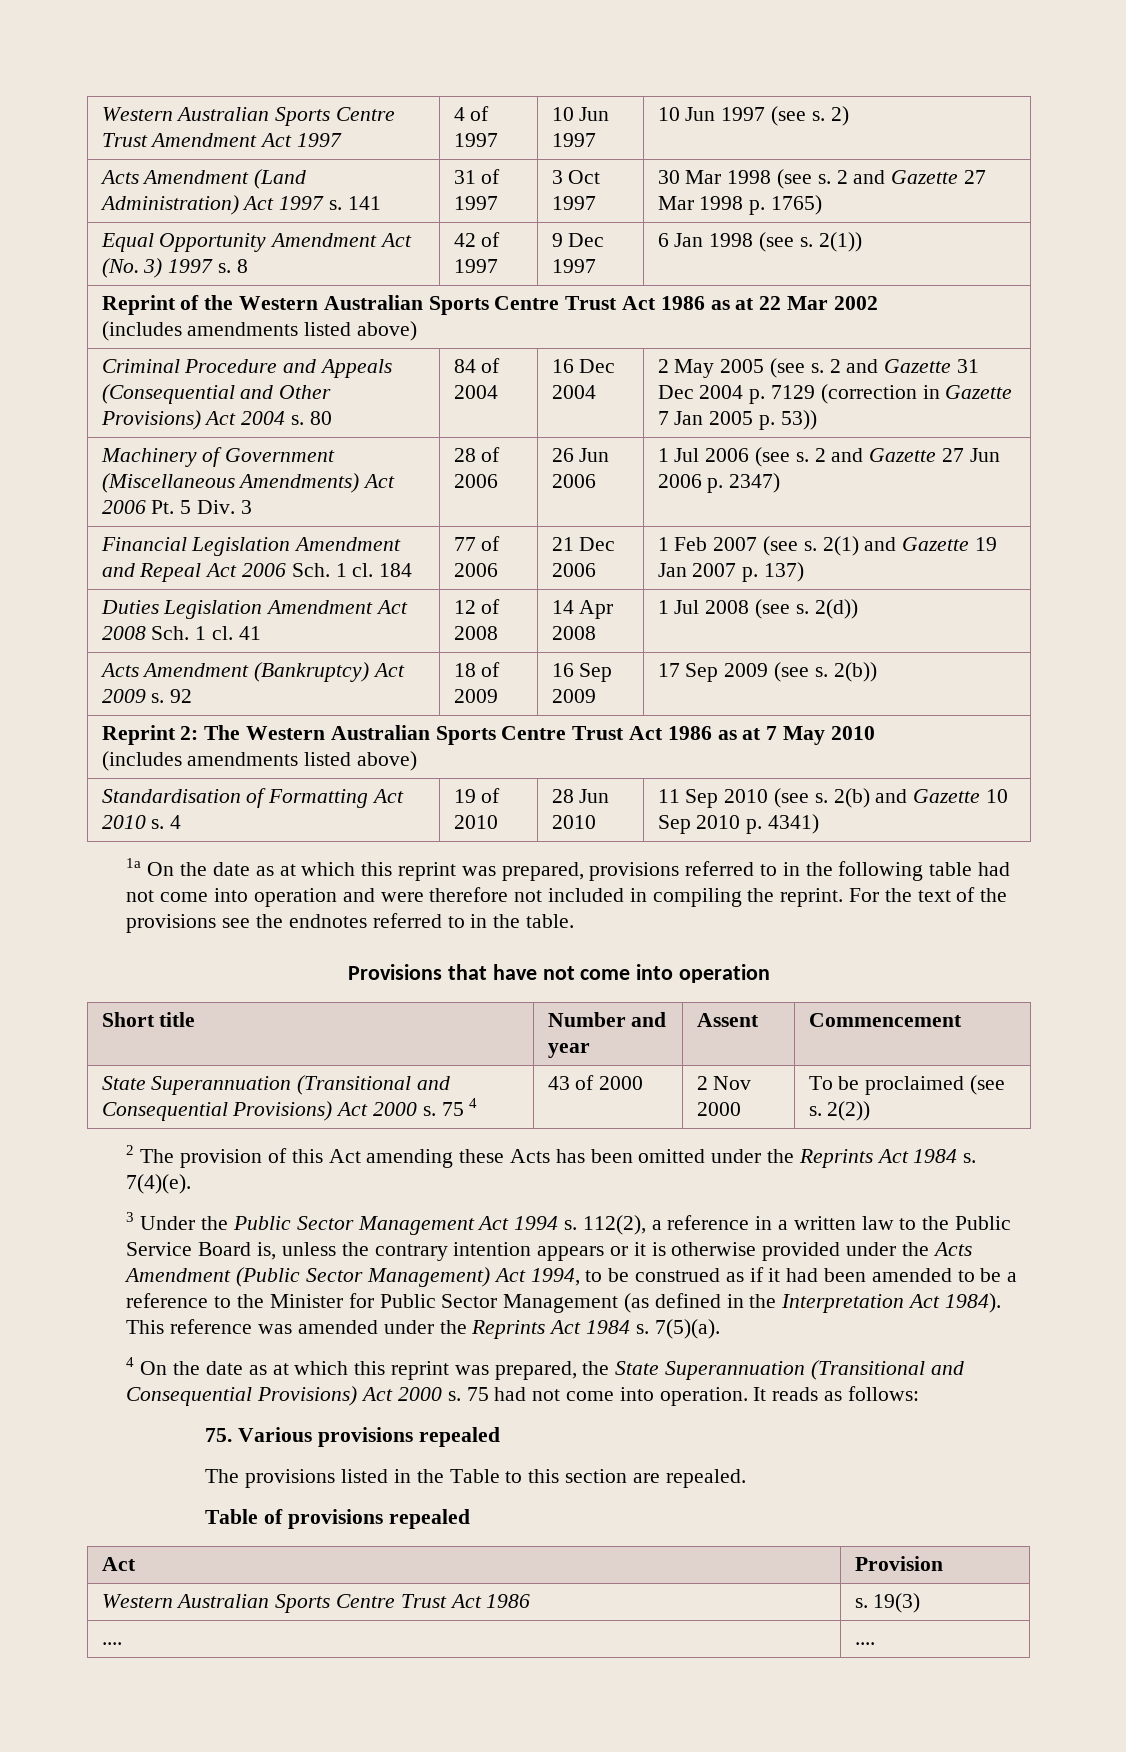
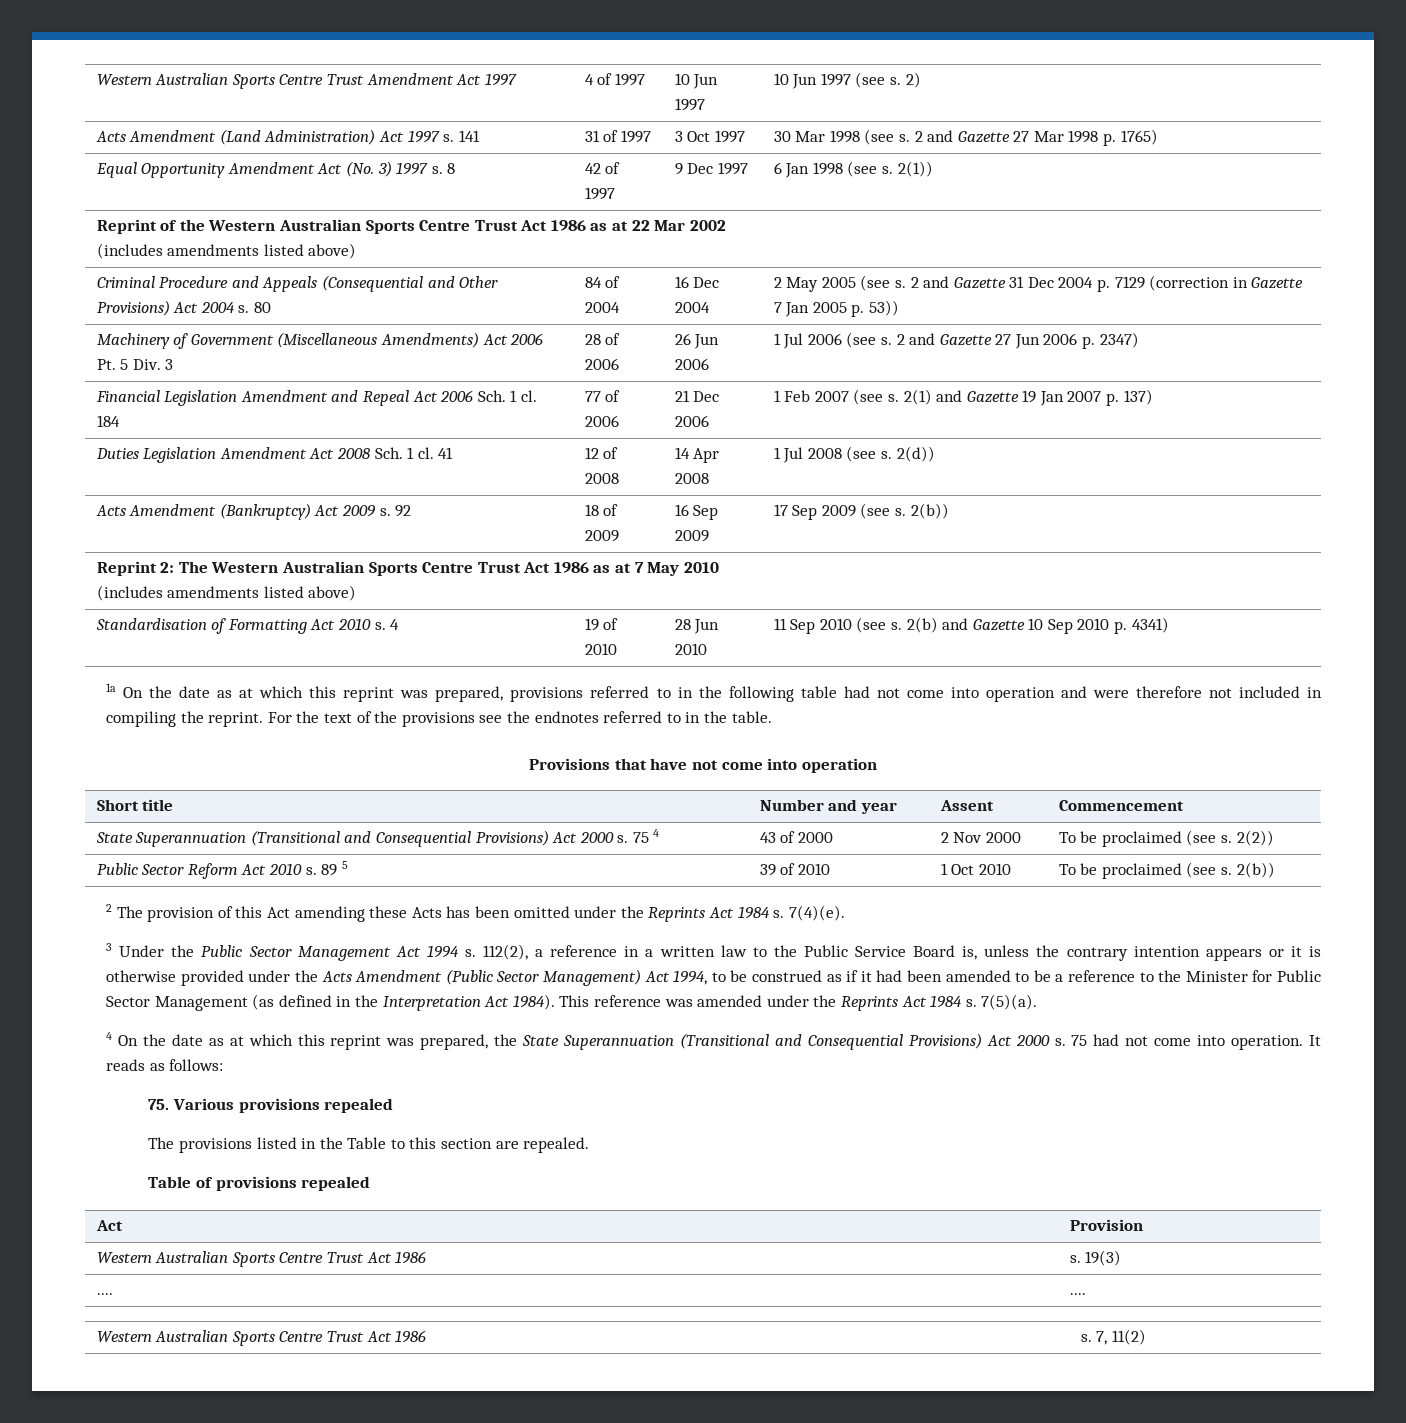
+ Public Sector Reform Act 2010 s. 89 5 | 39 of 2010 | 1 Oct 2010 | To be proclaimed (see s. 2(b))
+ Western Australian Sports Centre Trust Act 1986 | s. 7, 11(2)

